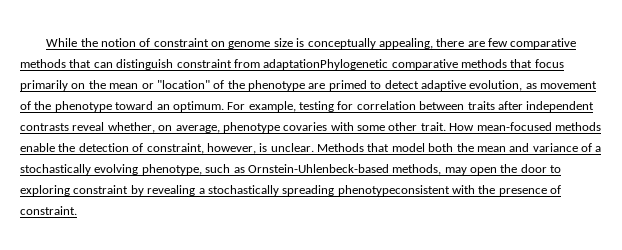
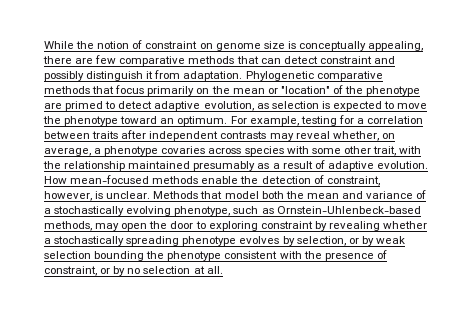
- While the notion of constraint on genome size is conceptually appealing, there are few comparative methods that can distinguish constraint from adaptationPhylogenetic comparative methods that focus primarily on the mean or "location" of the phenotype are primed to detect adaptive evolution, as movement of the phenotype toward an optimum.
+ While the notion of constraint on genome size is conceptually appealing, there are few comparative methods that can detect constraint and possibly distinguish it from adaptation. Phylogenetic comparative methods that focus primarily on the mean or "location" of the phenotype are primed to detect adaptive evolution, as selection is expected to move the phenotype toward an optimum.
- For example, testing for correlation between traits after independent contrasts reveal whether, on average, phenotype covaries with some other trait.
+ For example, testing for a correlation between traits after independent contrasts may reveal whether, on average, a phenotype covaries across species with some other trait, with the relationship maintained presumably as a result of adaptive evolution.
- Methods that model both the mean and variance of a stochastically evolving phenotype, such as Ornstein-Uhlenbeck-based methods, may open the door to exploring constraint by revealing a stochastically spreading phenotypeconsistent with the presence of constraint.
+ Methods that model both the mean and variance of a stochastically evolving phenotype, such as Ornstein-Uhlenbeck-based methods, may open the door to exploring constraint by revealing whether a stochastically spreading phenotype evolves by selection, or by weak selection bounding the phenotype consistent with the presence of constraint, or by no selection at all.

